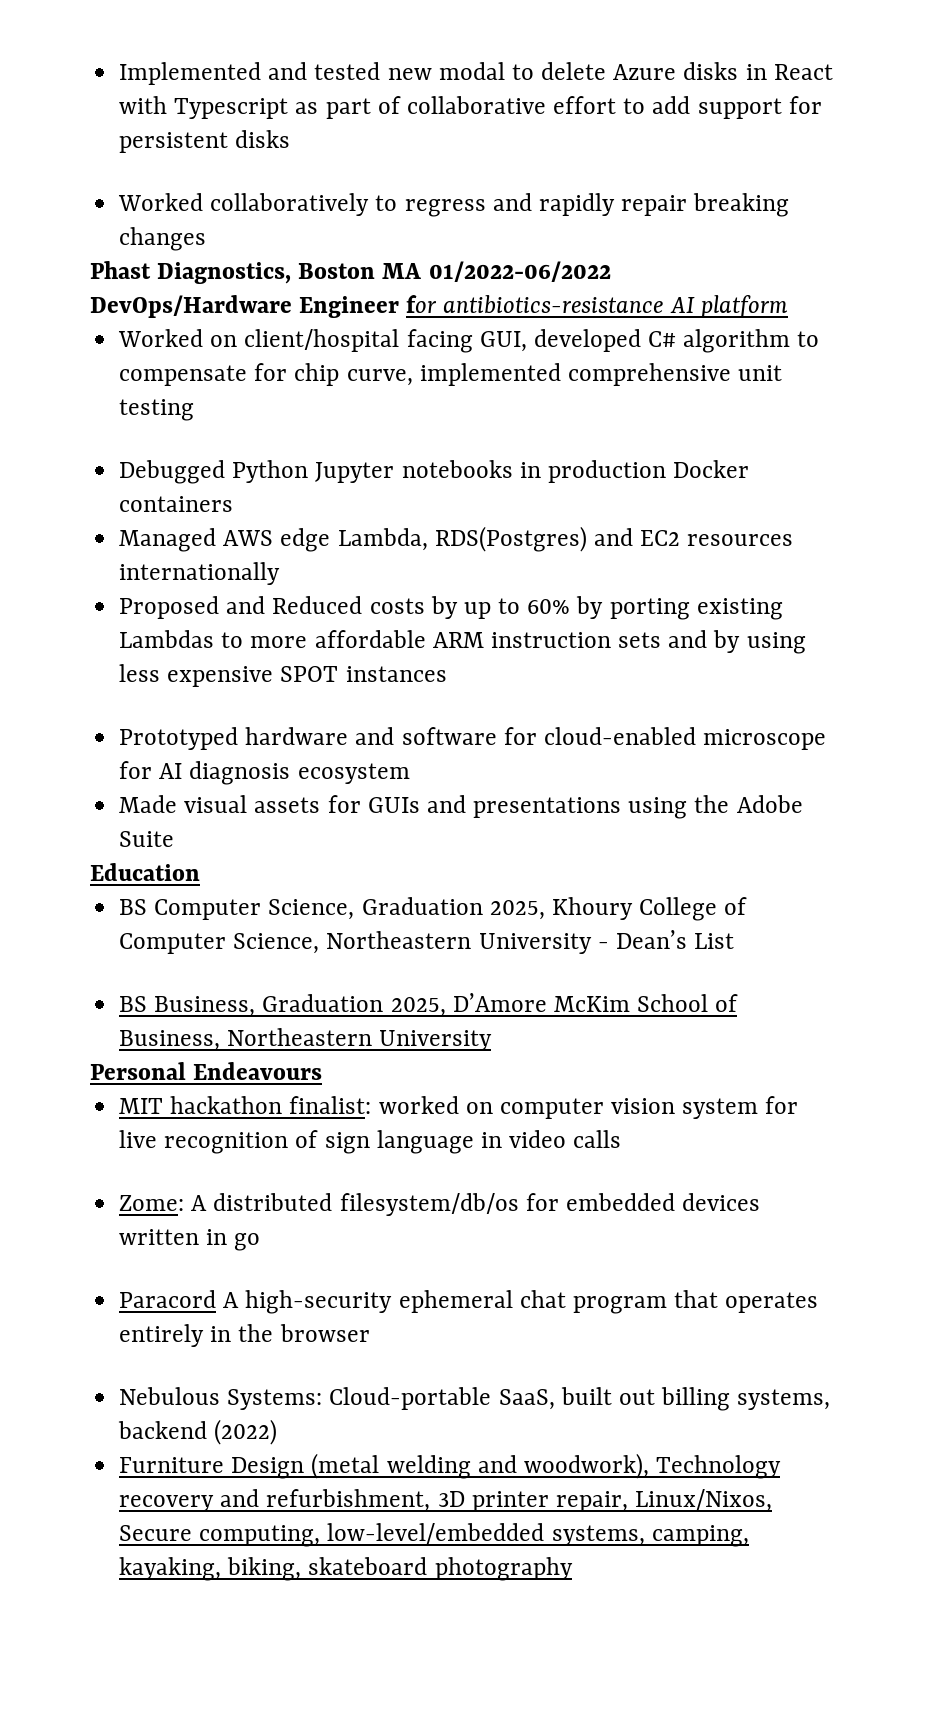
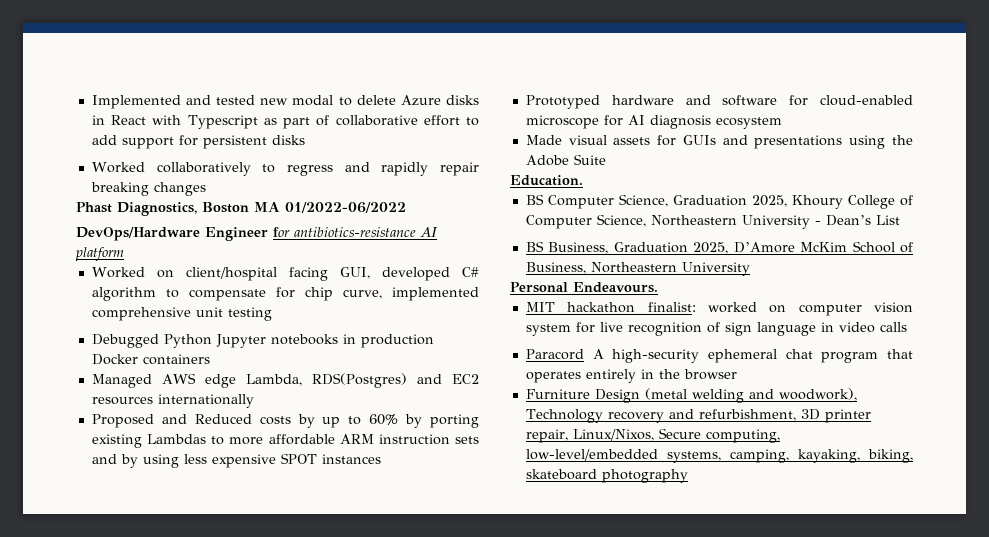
- Education
+ Education.
- Personal Endeavours
+ Personal Endeavours.
- Zome: A distributed filesystem/db/os for embedded devices written in go
- Nebulous Systems: Cloud-portable SaaS, built out billing systems, backend (2022)

